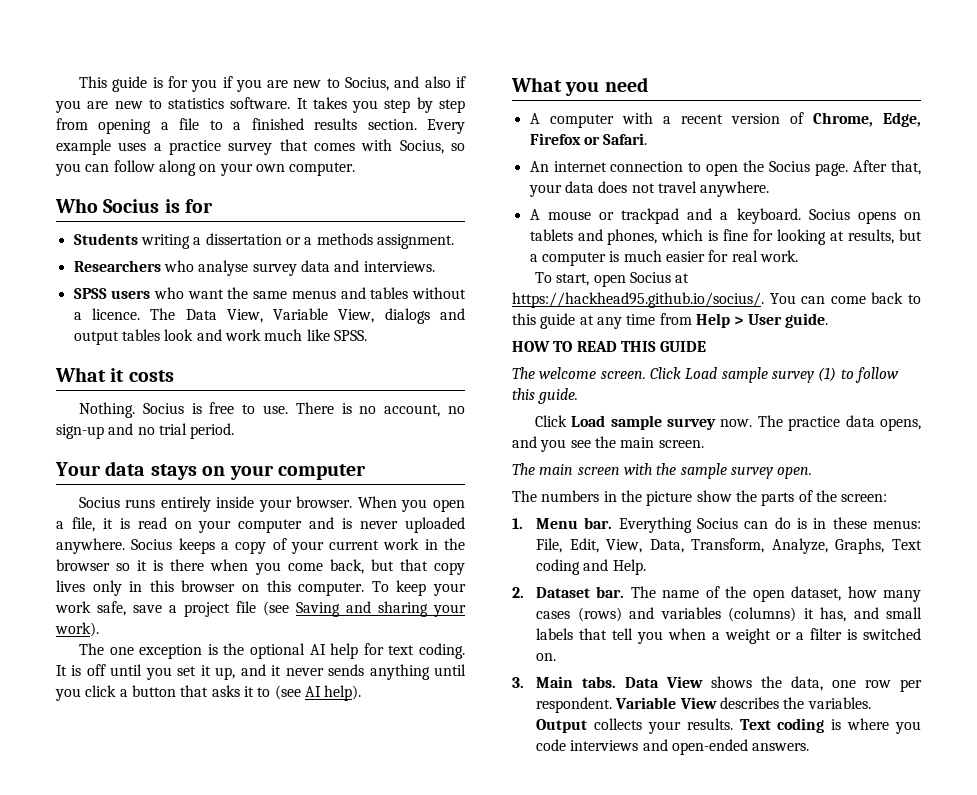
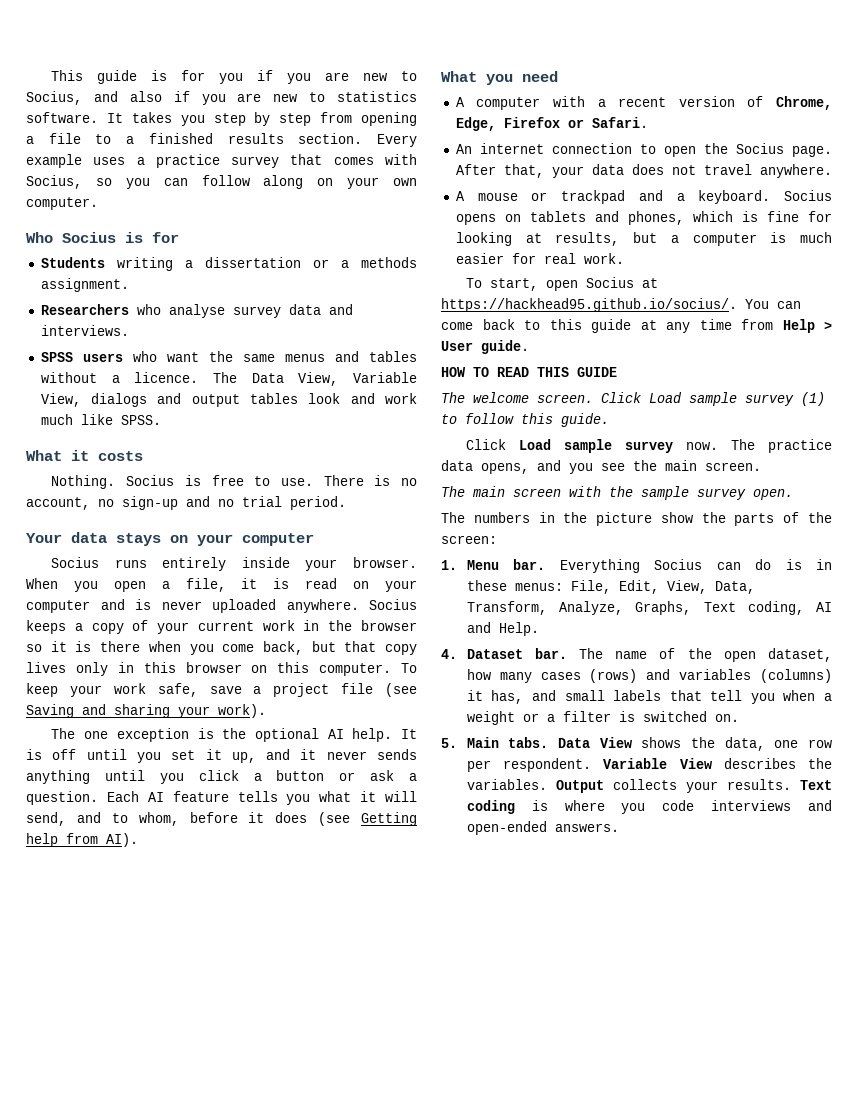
- The one exception is the optional AI help for text coding.
+ The one exception is the optional AI help.
- It is off until you set it up, and it never sends anything until you click a button that asks it to (see AI help).
+ It is off until you set it up, and it never sends anything until you click a button or ask a question. Each AI feature tells you what it will send, and to whom, before it does (see Getting help from AI).
- Everything Socius can do is in these menus: File, Edit, View, Data, Transform, Analyze, Graphs, Text coding and Help.
+ Everything Socius can do is in these menus: File, Edit, View, Data, Transform, Analyze, Graphs, Text coding, AI and Help.
- 2. Dataset bar.
+ 4. Dataset bar.
- 3. Main tabs.
+ 5. Main tabs.

